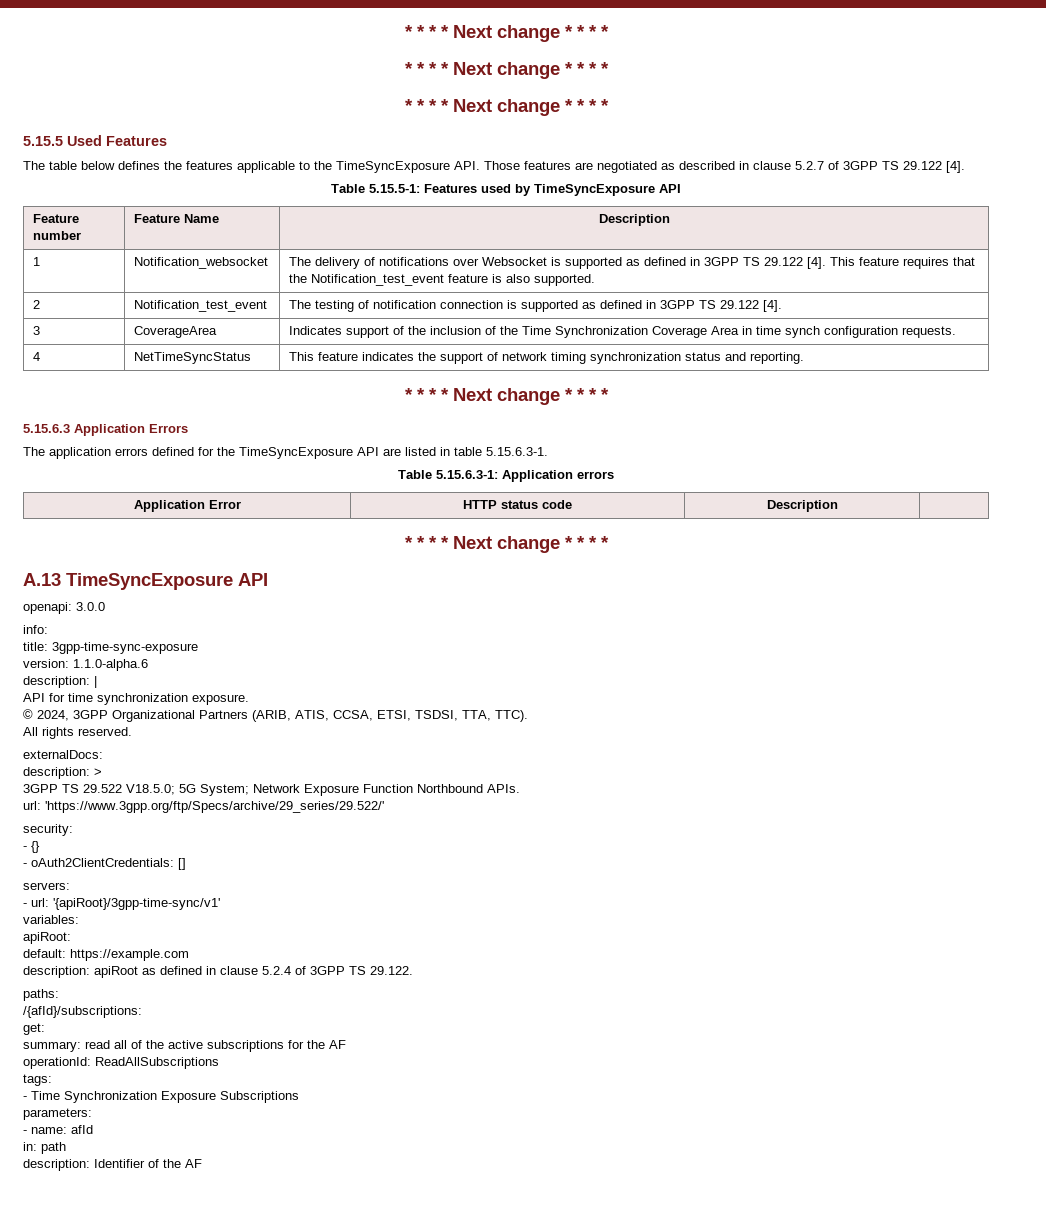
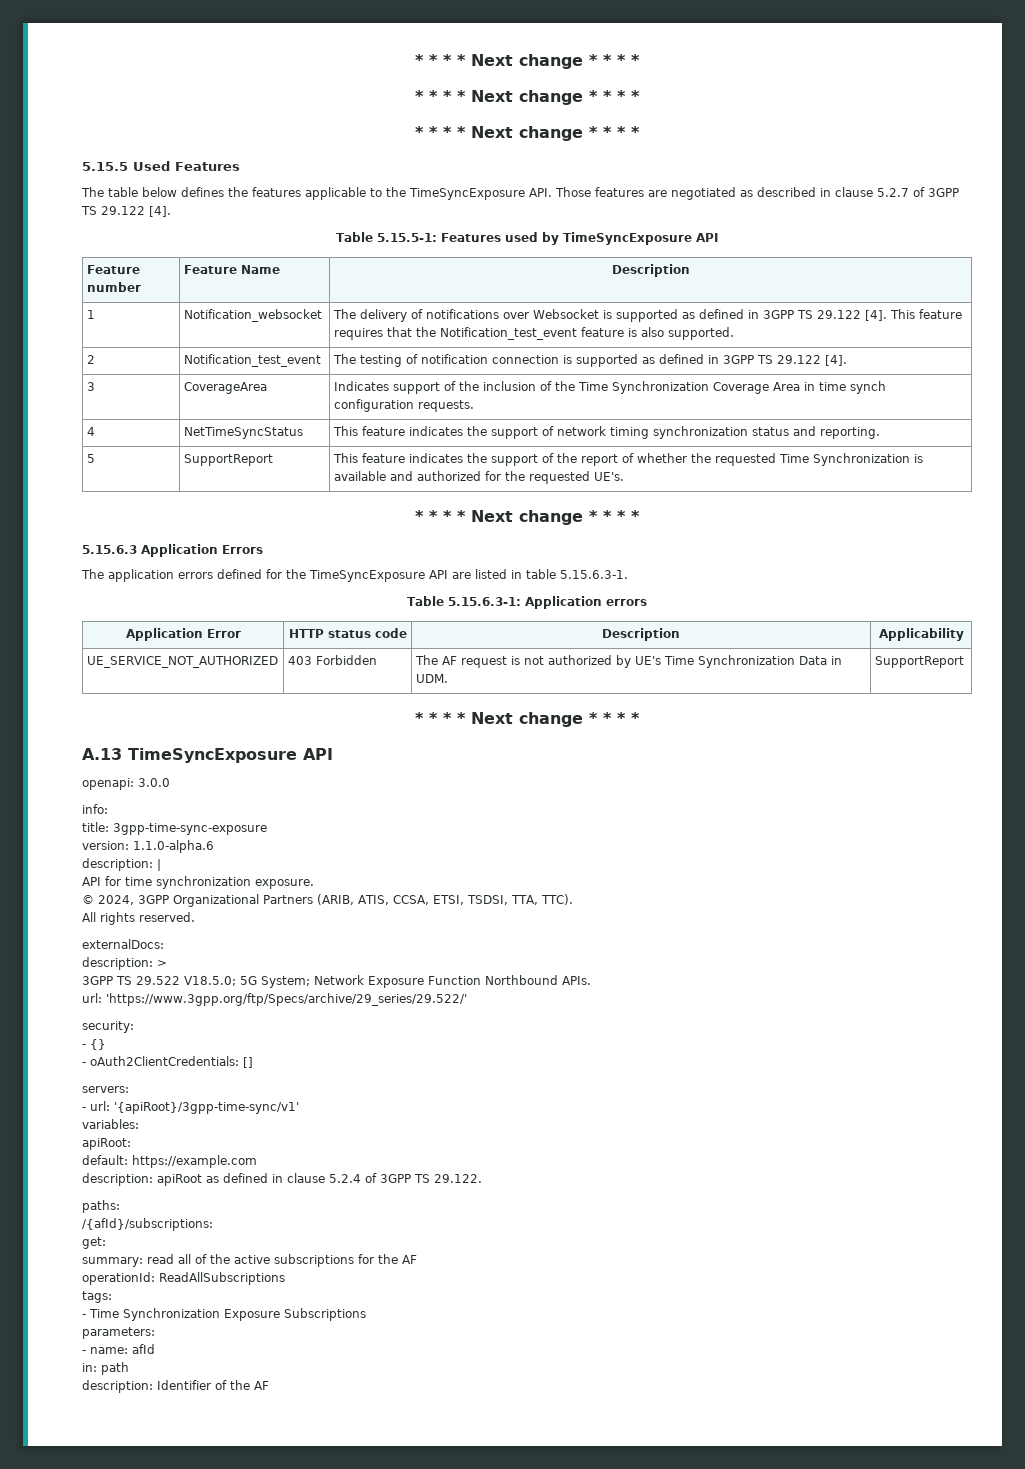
+ 5 | SupportReport | This feature indicates the support of the report of whether the requested Time Synchronization is available and authorized for the requested UE's.
- Application Error | HTTP status code | Description |
+ Application Error | HTTP status code | Description | Applicability
+ UE_SERVICE_NOT_AUTHORIZED | 403 Forbidden | The AF request is not authorized by UE's Time Synchronization Data in UDM. | SupportReport

